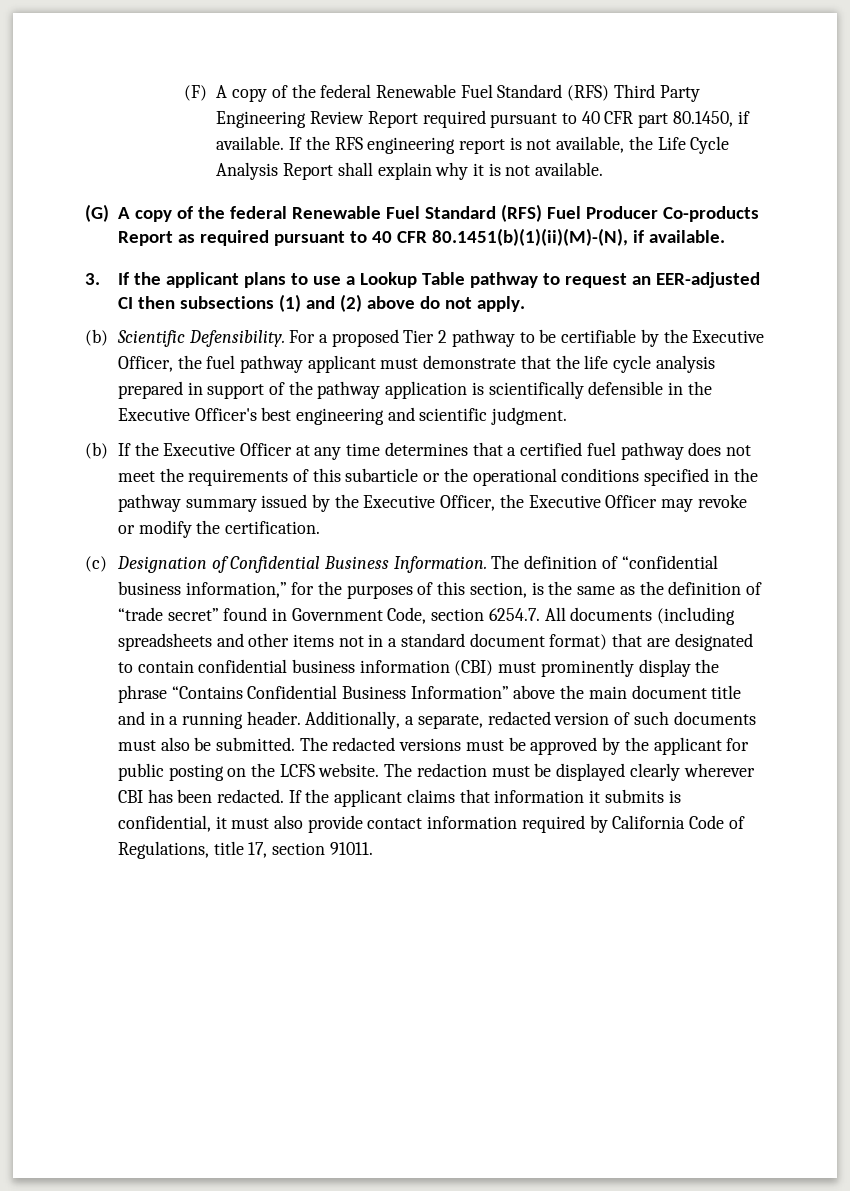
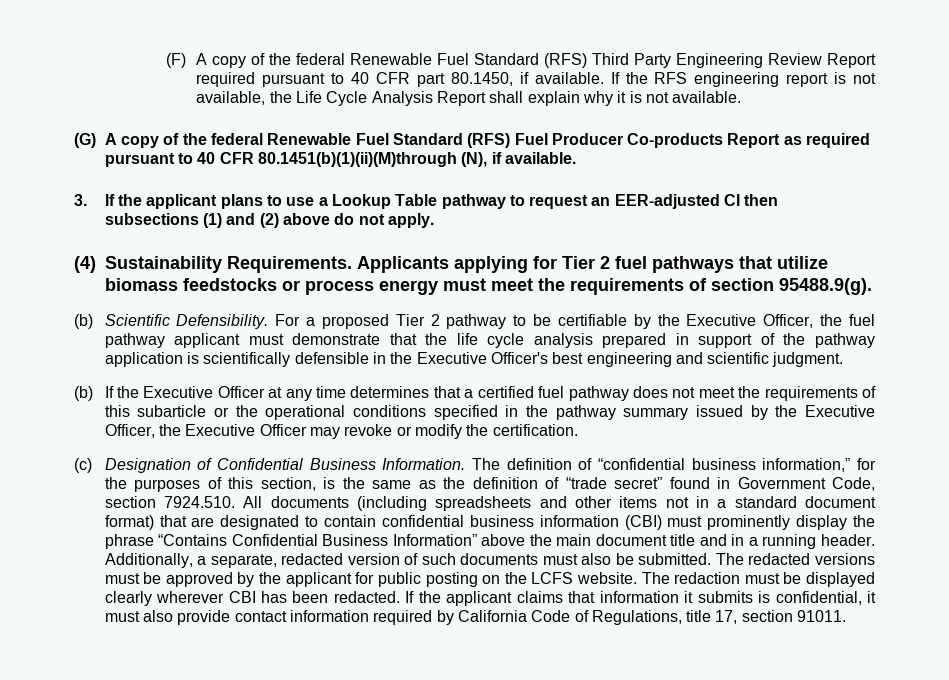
- (G) A copy of the federal Renewable Fuel Standard (RFS) Fuel Producer Co-products Report as required pursuant to 40 CFR 80.1451(b)(1)(ii)(M)-(N), if available.
+ (G) A copy of the federal Renewable Fuel Standard (RFS) Fuel Producer Co-products Report as required pursuant to 40 CFR 80.1451(b)(1)(ii)(M)through (N), if available.
+ (4) Sustainability Requirements. Applicants applying for Tier 2 fuel pathways that utilize biomass feedstocks or process energy must meet the requirements of section 95488.9(g).
- The definition of “confidential business information,” for the purposes of this section, is the same as the definition of “trade secret” found in Government Code, section 6254.7. All documents (including spreadsheets and other items not in a standard document format) that are designated to contain confidential business information (CBI) must prominently display the phrase “Contains Confidential Business Information” above the main document title and in a running header.
+ The definition of “confidential business information,” for the purposes of this section, is the same as the definition of “trade secret” found in Government Code, section 7924.510. All documents (including spreadsheets and other items not in a standard document format) that are designated to contain confidential business information (CBI) must prominently display the phrase “Contains Confidential Business Information” above the main document title and in a running header.

